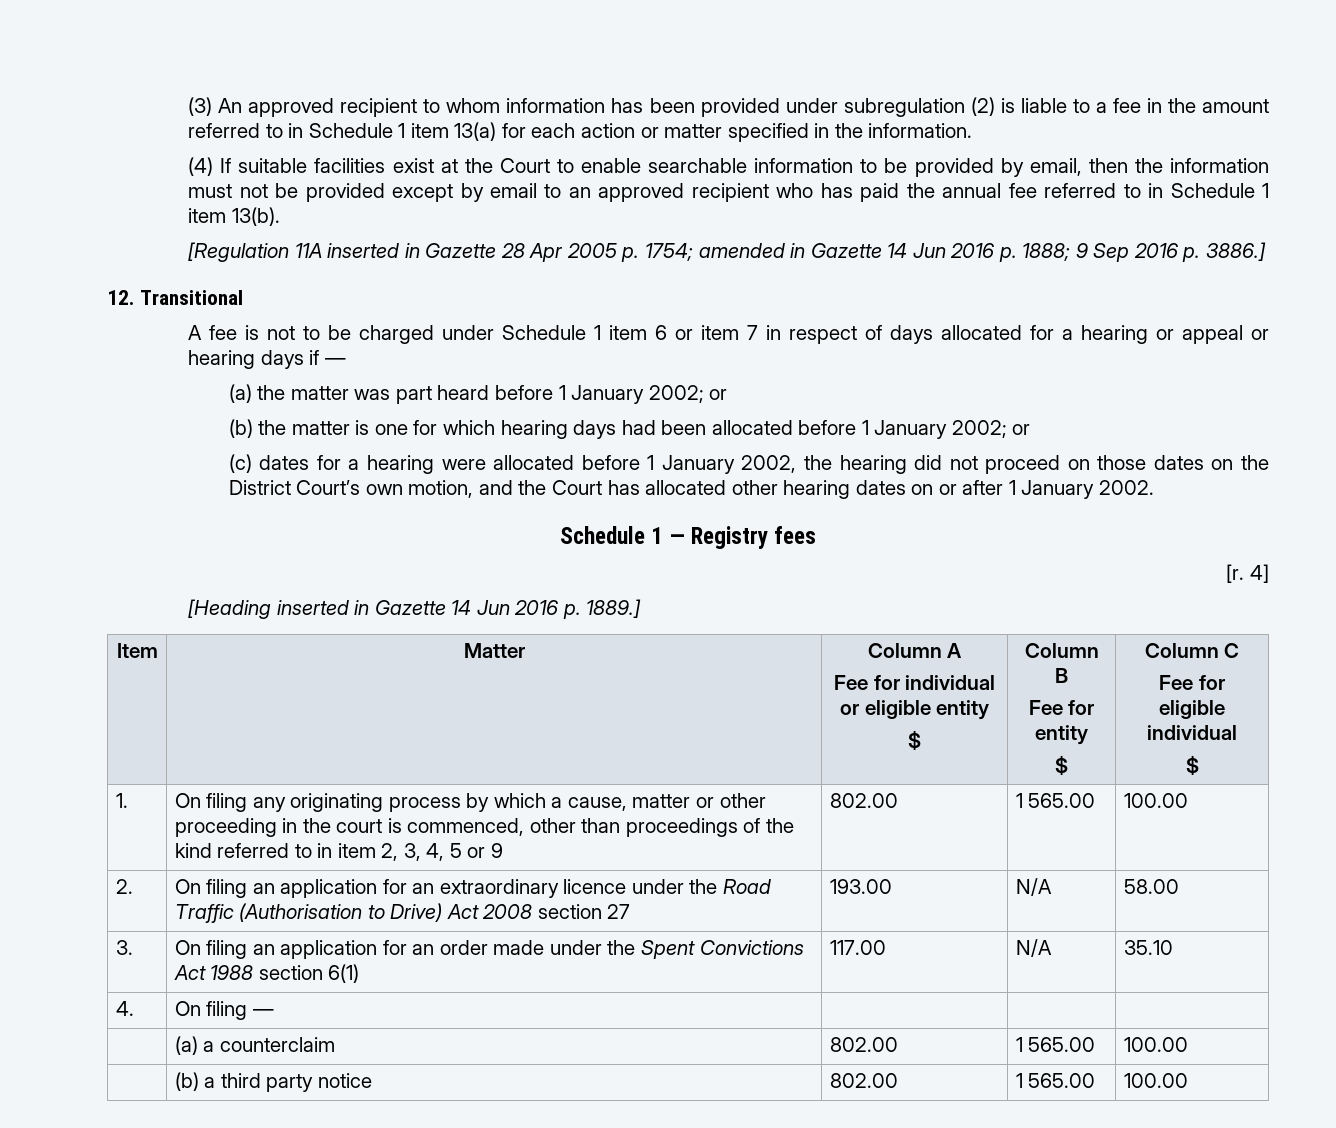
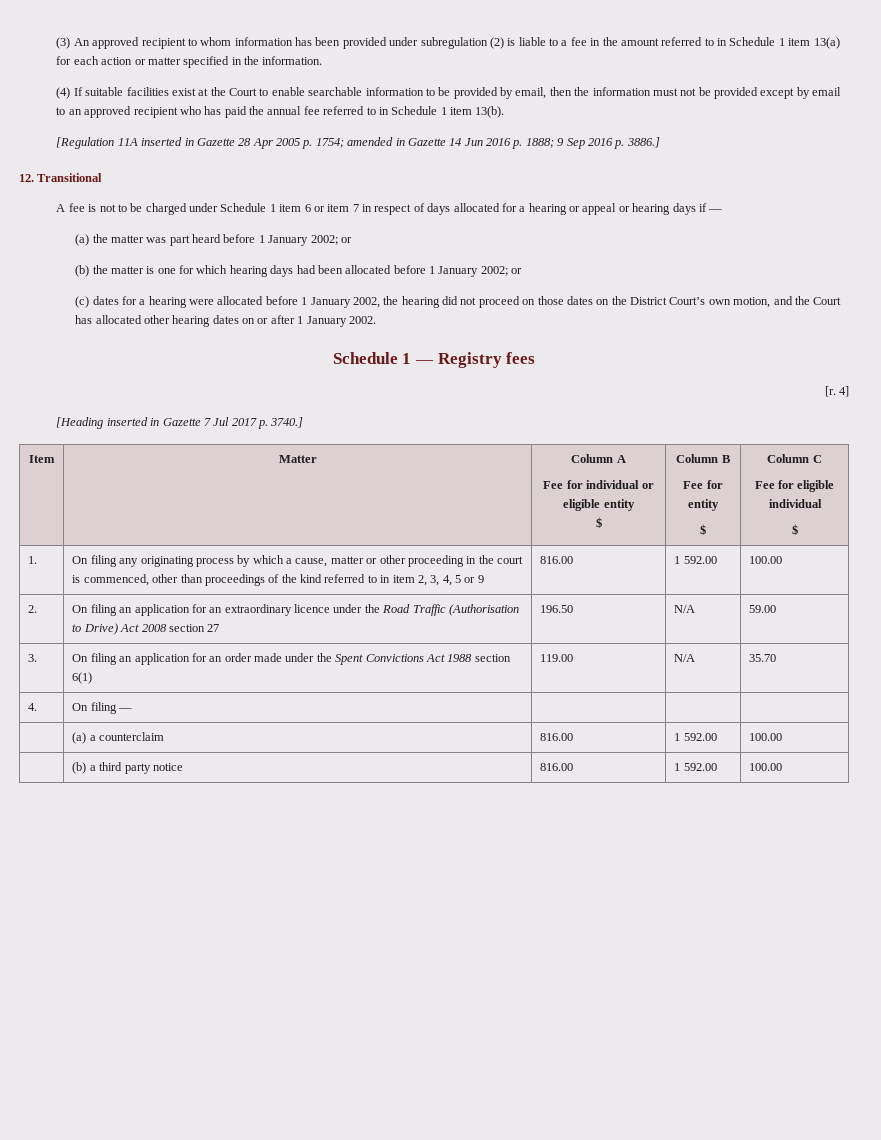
- [Heading inserted in Gazette 14 Jun 2016 p. 1889.]
+ [Heading inserted in Gazette 7 Jul 2017 p. 3740.]
- 1. | On filing any originating process by which a cause, matter or other proceeding in the court is commenced, other than proceedings of the kind referred to in item 2, 3, 4, 5 or 9 | 802.00 | 1 565.00 | 100.00
+ 1. | On filing any originating process by which a cause, matter or other proceeding in the court is commenced, other than proceedings of the kind referred to in item 2, 3, 4, 5 or 9 | 816.00 | 1 592.00 | 100.00
- 2. | On filing an application for an extraordinary licence under the Road Traffic (Authorisation to Drive) Act 2008 section 27 | 193.00 | N/A | 58.00
+ 2. | On filing an application for an extraordinary licence under the Road Traffic (Authorisation to Drive) Act 2008 section 27 | 196.50 | N/A | 59.00
- 3. | On filing an application for an order made under the Spent Convictions Act 1988 section 6(1) | 117.00 | N/A | 35.10
+ 3. | On filing an application for an order made under the Spent Convictions Act 1988 section 6(1) | 119.00 | N/A | 35.70
- | (a) a counterclaim | 802.00 | 1 565.00 | 100.00
+ | (a) a counterclaim | 816.00 | 1 592.00 | 100.00
- | (b) a third party notice | 802.00 | 1 565.00 | 100.00
+ | (b) a third party notice | 816.00 | 1 592.00 | 100.00

